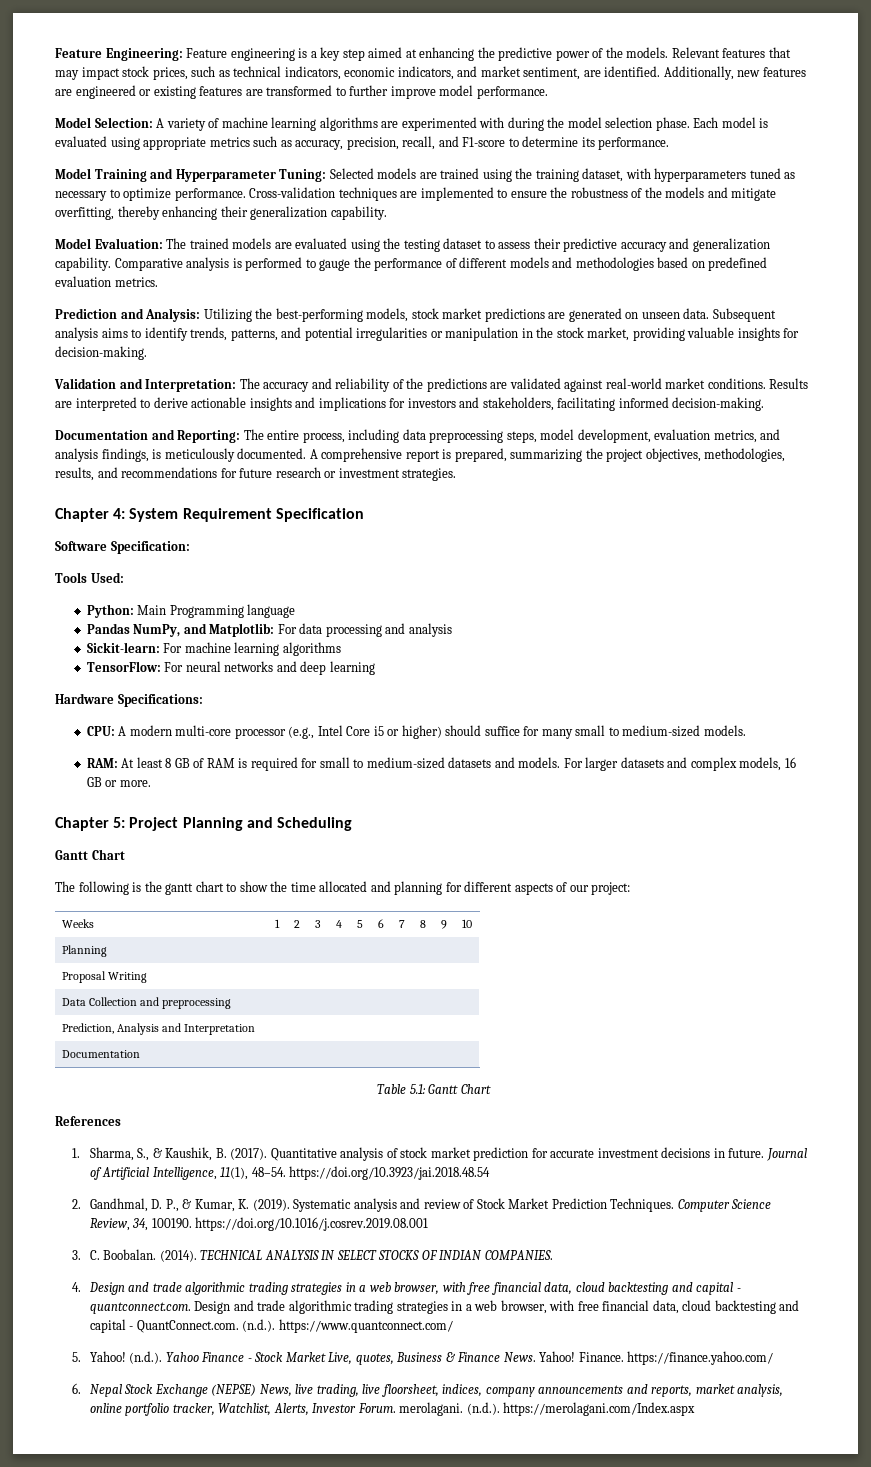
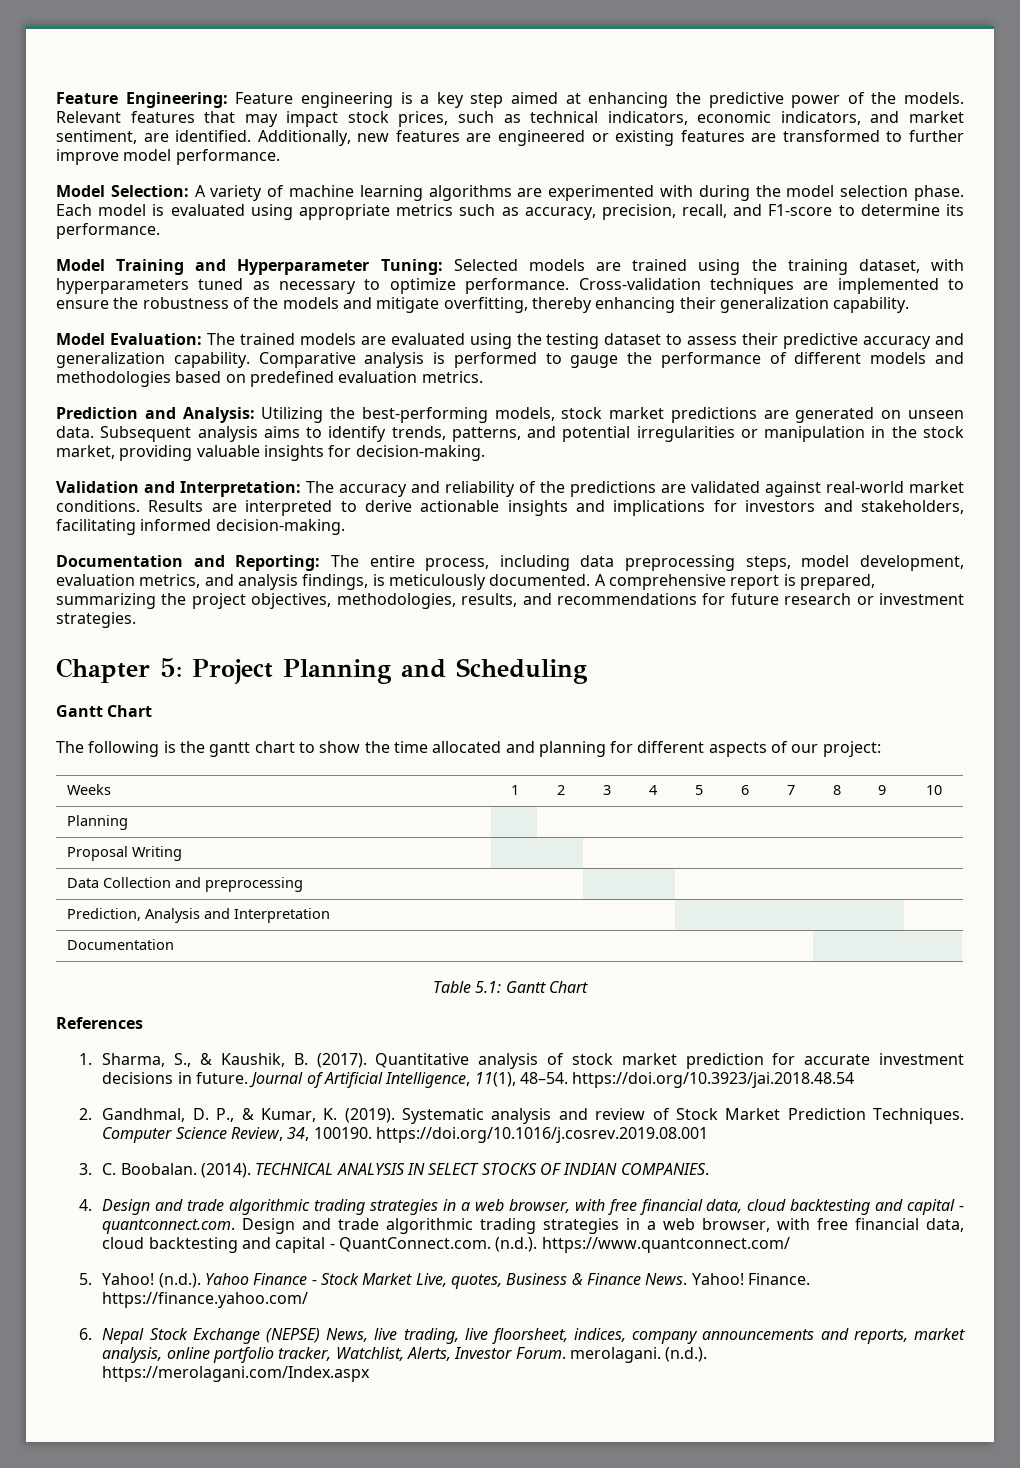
- Chapter 4: System Requirement Specification
- Software Specification:
- Tools Used:
- Python: Main Programming language
- Pandas NumPy, and Matplotlib: For data processing and analysis
- Sickit-learn: For machine learning algorithms
- TensorFlow: For neural networks and deep learning
- Hardware Specifications:
- CPU: A modern multi-core processor (e.g., Intel Core i5 or higher) should suffice for many small to medium-sized models.
- RAM: At least 8 GB of RAM is required for small to medium-sized datasets and models. For larger datasets and complex models, 16 GB or more.

